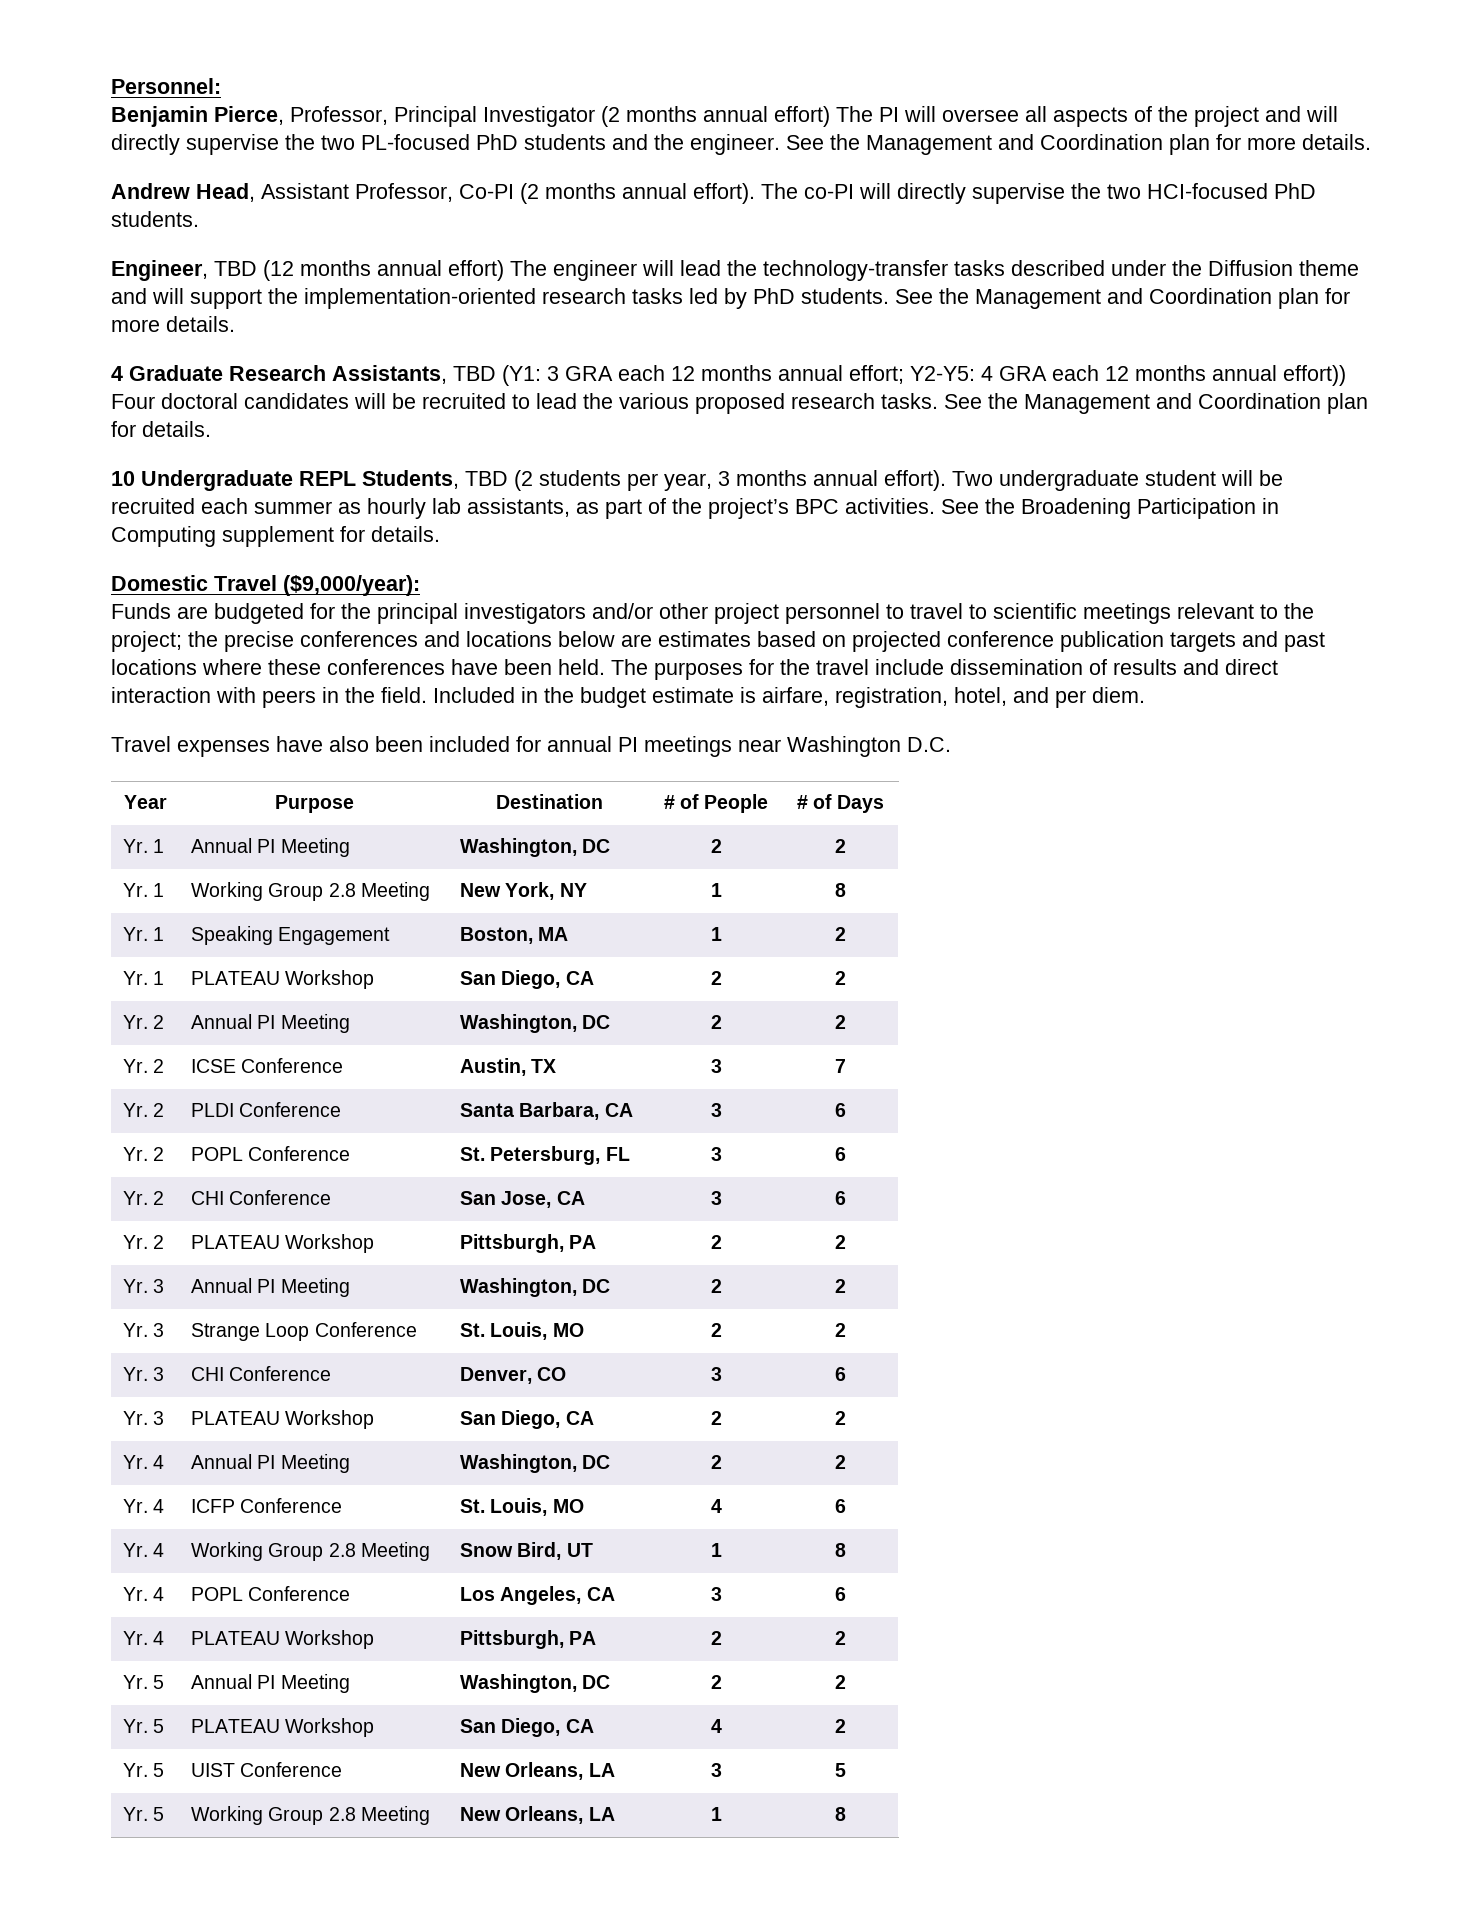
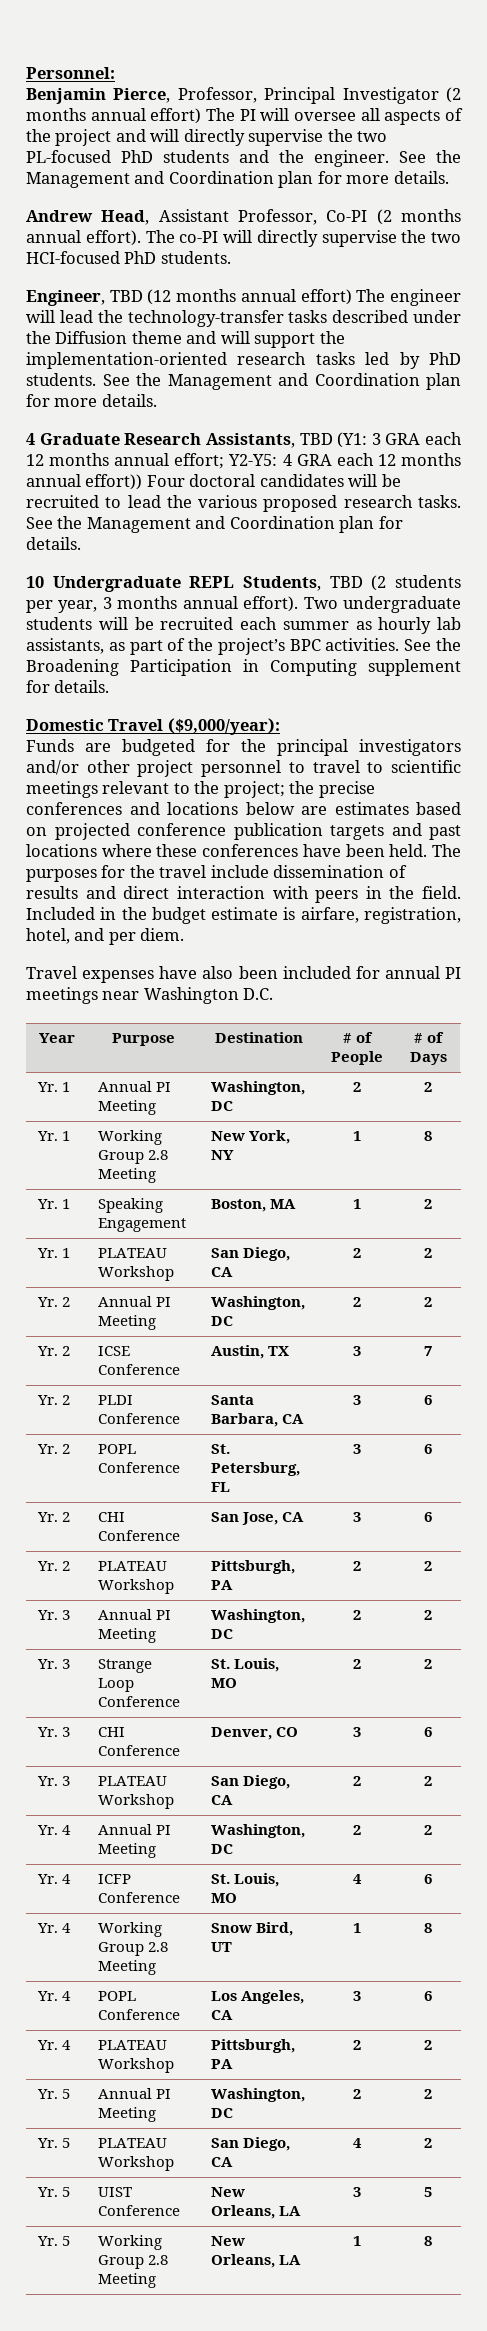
- Two undergraduate student will be recruited each summer as hourly lab assistants, as part of the project’s BPC activities.
+ Two undergraduate students will be recruited each summer as hourly lab assistants, as part of the project’s BPC activities.

